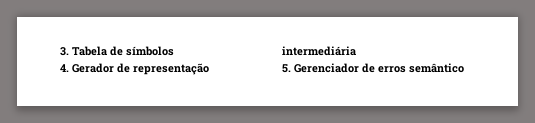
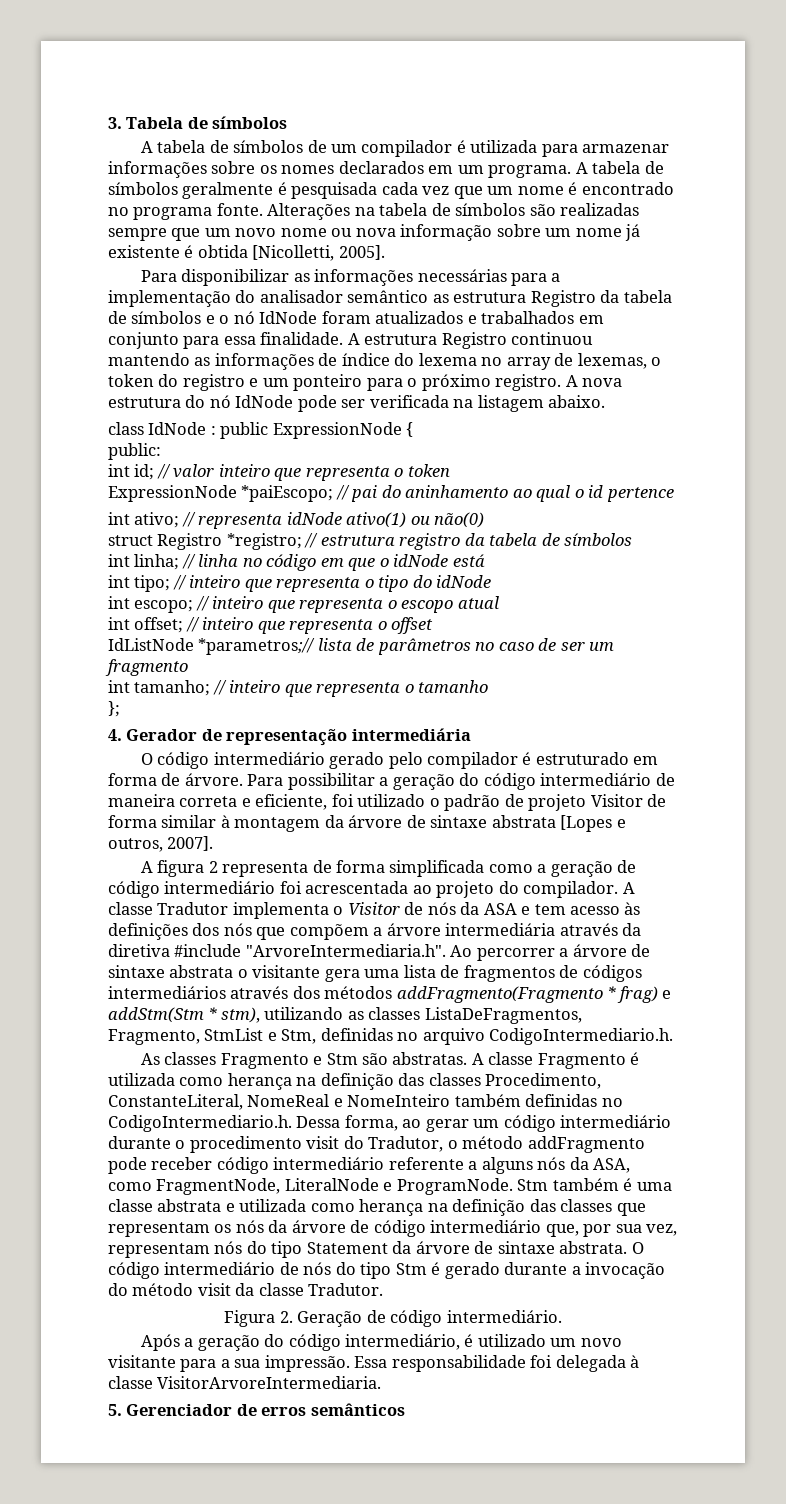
+ A tabela de símbolos de um compilador é utilizada para armazenar informações sobre os nomes declarados em um programa. A tabela de símbolos geralmente é pesquisada cada vez que um nome é encontrado no programa fonte. Alterações na tabela de símbolos são realizadas sempre que um novo nome ou nova informação sobre um nome já existente é obtida [Nicolletti, 2005].
+ Para disponibilizar as informações necessárias para a implementação do analisador semântico as estrutura Registro da tabela de símbolos e o nó IdNode foram atualizados e trabalhados em conjunto para essa finalidade. A estrutura Registro continuou mantendo as informações de índice do lexema no array de lexemas, o token do registro e um ponteiro para o próximo registro. A nova estrutura do nó IdNode pode ser verificada na listagem abaixo.
+ class IdNode : public ExpressionNode {
+ public:
+ int id; // valor inteiro que representa o token
+ ExpressionNode *paiEscopo; // pai do aninhamento ao qual o id pertence
+ int ativo; // representa idNode ativo(1) ou não(0)
+ struct Registro *registro; // estrutura registro da tabela de símbolos
+ int linha; // linha no código em que o idNode está
+ int tipo; // inteiro que representa o tipo do idNode
+ int escopo; // inteiro que representa o escopo atual
+ int offset; // inteiro que representa o offset
+ IdListNode *parametros;// lista de parâmetros no caso de ser um fragmento
+ int tamanho; // inteiro que representa o tamanho
+ };
+ O código intermediário gerado pelo compilador é estruturado em forma de árvore. Para possibilitar a geração do código intermediário de maneira correta e eficiente, foi utilizado o padrão de projeto Visitor de forma similar à montagem da árvore de sintaxe abstrata [Lopes e outros, 2007].
+ A figura 2 representa de forma simplificada como a geração de código intermediário foi acrescentada ao projeto do compilador. A classe Tradutor implementa o Visitor de nós da ASA e tem acesso às definições dos nós que compõem a árvore intermediária através da diretiva #include "ArvoreIntermediaria.h". Ao percorrer a árvore de sintaxe abstrata o visitante gera uma lista de fragmentos de códigos intermediários através dos métodos addFragmento(Fragmento * frag) e addStm(Stm * stm), utilizando as classes ListaDeFragmentos, Fragmento, StmList e Stm, definidas no arquivo CodigoIntermediario.h.
+ As classes Fragmento e Stm são abstratas. A classe Fragmento é utilizada como herança na definição das classes Procedimento, ConstanteLiteral, NomeReal e NomeInteiro também definidas no CodigoIntermediario.h. Dessa forma, ao gerar um código intermediário durante o procedimento visit do Tradutor, o método addFragmento pode receber código intermediário referente a alguns nós da ASA, como FragmentNode, LiteralNode e ProgramNode. Stm também é uma classe abstrata e utilizada como herança na definição das classes que representam os nós da árvore de código intermediário que, por sua vez, representam nós do tipo Statement da árvore de sintaxe abstrata. O código intermediário de nós do tipo Stm é gerado durante a invocação do método visit da classe Tradutor.
+ Figura 2. Geração de código intermediário.
+ Após a geração do código intermediário, é utilizado um novo visitante para a sua impressão. Essa responsabilidade foi delegada à classe VisitorArvoreIntermediaria.
- 5. Gerenciador de erros semântico
+ 5. Gerenciador de erros semânticos

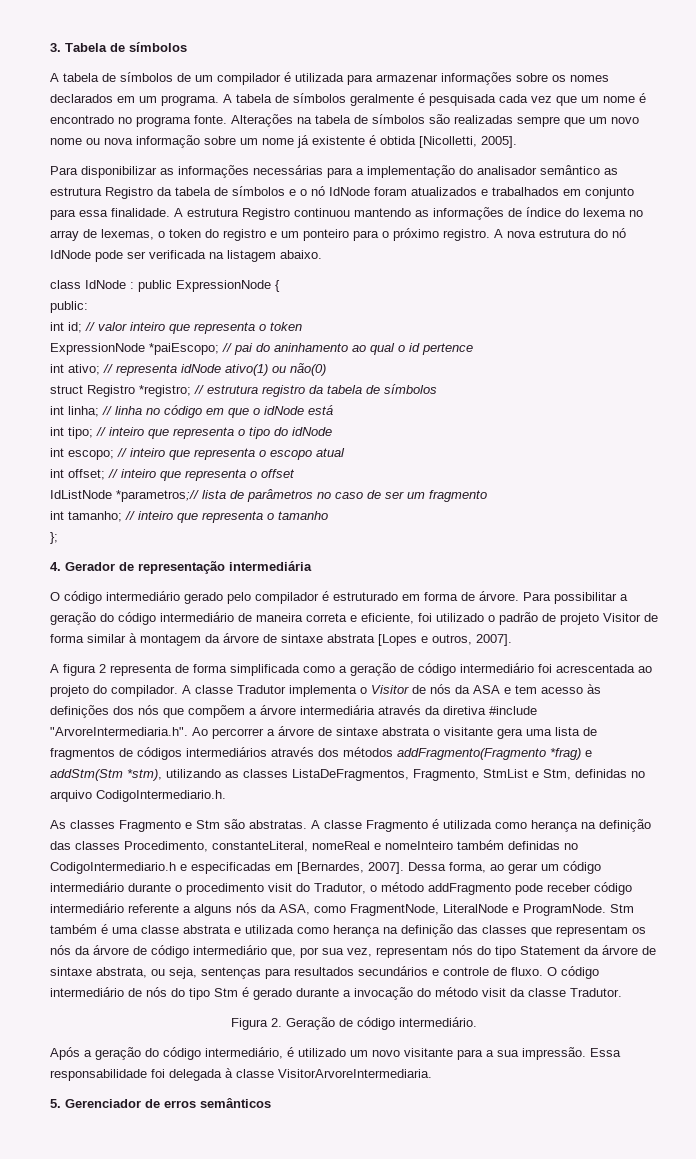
- A classe Tradutor implementa o Visitor de nós da ASA e tem acesso às definições dos nós que compõem a árvore intermediária através da diretiva #include "ArvoreIntermediaria.h". Ao percorrer a árvore de sintaxe abstrata o visitante gera uma lista de fragmentos de códigos intermediários através dos métodos addFragmento(Fragmento * frag) e addStm(Stm * stm), utilizando as classes ListaDeFragmentos, Fragmento, StmList e Stm, definidas no arquivo CodigoIntermediario.h.
+ A classe Tradutor implementa o Visitor de nós da ASA e tem acesso às definições dos nós que compõem a árvore intermediária através da diretiva #include "ArvoreIntermediaria.h". Ao percorrer a árvore de sintaxe abstrata o visitante gera uma lista de fragmentos de códigos intermediários através dos métodos addFragmento(Fragmento *frag) e addStm(Stm *stm), utilizando as classes ListaDeFragmentos, Fragmento, StmList e Stm, definidas no arquivo CodigoIntermediario.h.
- A classe Fragmento é utilizada como herança na definição das classes Procedimento, ConstanteLiteral, NomeReal e NomeInteiro também definidas no CodigoIntermediario.h. Dessa forma, ao gerar um código intermediário durante o procedimento visit do Tradutor, o método addFragmento pode receber código intermediário referente a alguns nós da ASA, como FragmentNode, LiteralNode e ProgramNode.
+ A classe Fragmento é utilizada como herança na definição das classes Procedimento, constanteLiteral, nomeReal e nomeInteiro também definidas no CodigoIntermediario.h e especificadas em [Bernardes, 2007]. Dessa forma, ao gerar um código intermediário durante o procedimento visit do Tradutor, o método addFragmento pode receber código intermediário referente a alguns nós da ASA, como FragmentNode, LiteralNode e ProgramNode.
- Stm também é uma classe abstrata e utilizada como herança na definição das classes que representam os nós da árvore de código intermediário que, por sua vez, representam nós do tipo Statement da árvore de sintaxe abstrata.
+ Stm também é uma classe abstrata e utilizada como herança na definição das classes que representam os nós da árvore de código intermediário que, por sua vez, representam nós do tipo Statement da árvore de sintaxe abstrata, ou seja, sentenças para resultados secundários e controle de fluxo.

